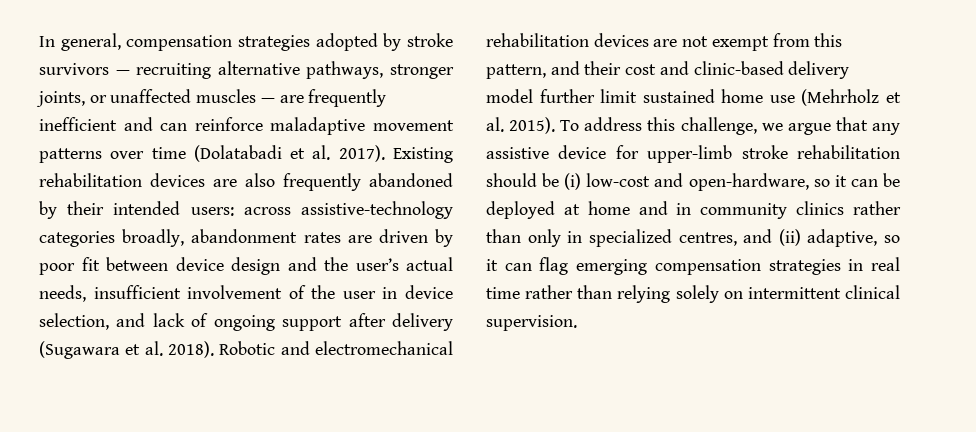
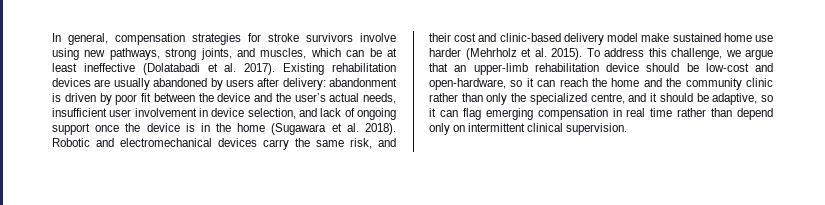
- In general, compensation strategies adopted by stroke survivors — recruiting alternative pathways, stronger joints, or unaffected muscles — are frequently inefficient and can reinforce maladaptive movement patterns over time (Dolatabadi et al. 2017).
+ In general, compensation strategies for stroke survivors involve using new pathways, strong joints, and muscles, which can be at least ineffective (Dolatabadi et al. 2017).
- Existing rehabilitation devices are also frequently abandoned by their intended users: across assistive-technology categories broadly, abandonment rates are driven by poor fit between device design and the user’s actual needs, insufficient involvement of the user in device selection, and lack of ongoing support after delivery (Sugawara et al. 2018).
+ Existing rehabilitation devices are usually abandoned by users after delivery: abandonment is driven by poor fit between the device and the user’s actual needs, insufficient user involvement in device selection, and lack of ongoing support once the device is in the home (Sugawara et al. 2018).
- Robotic and electromechanical rehabilitation devices are not exempt from this pattern, and their cost and clinic-based delivery model further limit sustained home use (Mehrholz et al. 2015).
+ Robotic and electromechanical devices carry the same risk, and their cost and clinic-based delivery model make sustained home use harder (Mehrholz et al. 2015).
- To address this challenge, we argue that any assistive device for upper-limb stroke rehabilitation should be (i) low-cost and open-hardware, so it can be deployed at home and in community clinics rather than only in specialized centres, and (ii) adaptive, so it can flag emerging compensation strategies in real time rather than relying solely on intermittent clinical supervision.
+ To address this challenge, we argue that an upper-limb rehabilitation device should be low-cost and open-hardware, so it can reach the home and the community clinic rather than only the specialized centre, and it should be adaptive, so it can flag emerging compensation in real time rather than depend only on intermittent clinical supervision.

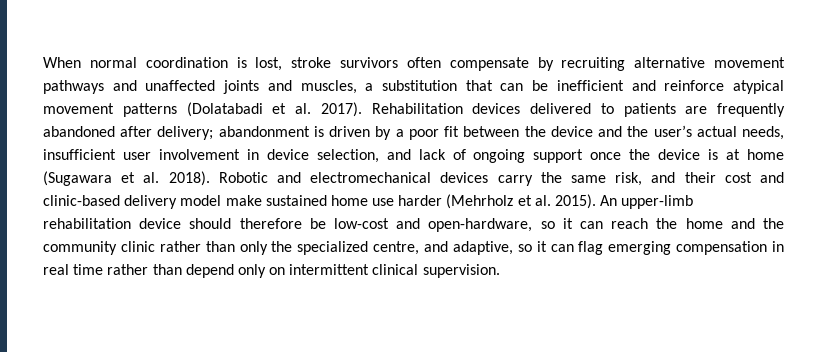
- In general, compensation strategies for stroke survivors involve using new pathways, strong joints, and muscles, which can be at least ineffective (Dolatabadi et al. 2017). Existing rehabilitation devices are usually abandoned by users after delivery: abandonment is driven by poor fit between the device and the user’s actual needs, insufficient user involvement in device selection, and lack of ongoing support once the device is in the home (Sugawara et al. 2018).
+ When normal coordination is lost, stroke survivors often compensate by recruiting alternative movement pathways and unaffected joints and muscles, a substitution that can be inefficient and reinforce atypical movement patterns (Dolatabadi et al. 2017). Rehabilitation devices delivered to patients are frequently abandoned after delivery; abandonment is driven by a poor fit between the device and the user’s actual needs, insufficient user involvement in device selection, and lack of ongoing support once the device is at home (Sugawara et al. 2018).
- To address this challenge, we argue that an upper-limb rehabilitation device should be low-cost and open-hardware, so it can reach the home and the community clinic rather than only the specialized centre, and it should be adaptive, so it can flag emerging compensation in real time rather than depend only on intermittent clinical supervision.
+ An upper-limb rehabilitation device should therefore be low-cost and open-hardware, so it can reach the home and the community clinic rather than only the specialized centre, and adaptive, so it can flag emerging compensation in real time rather than depend only on intermittent clinical supervision.

